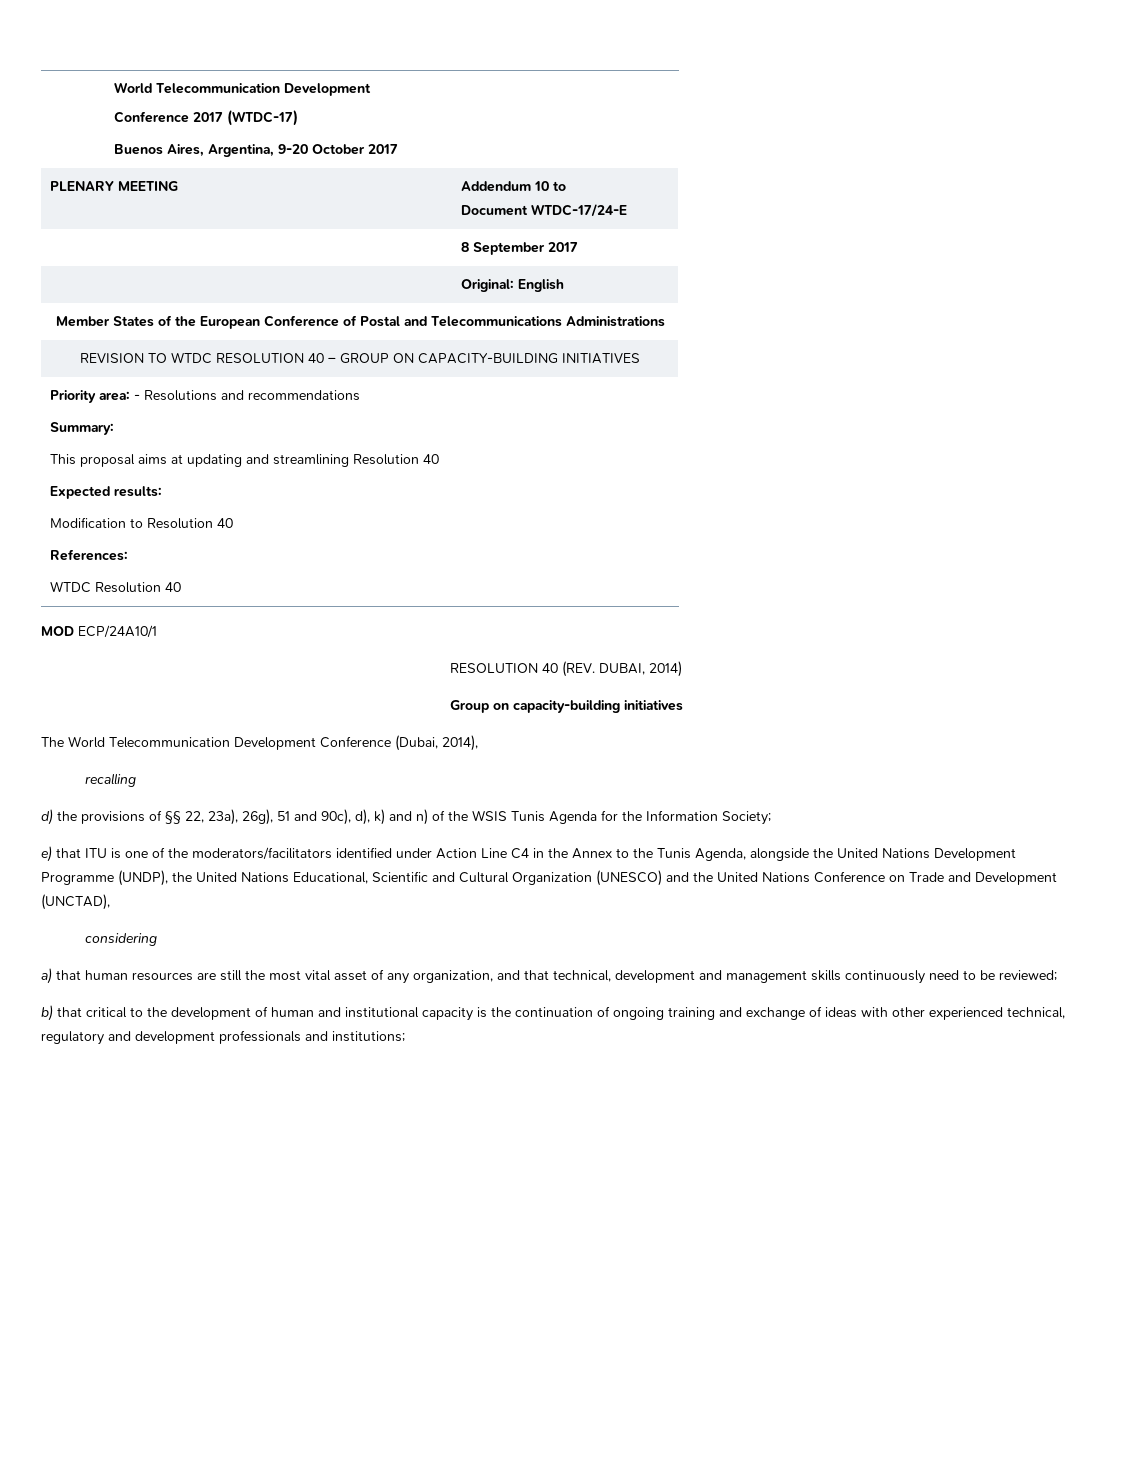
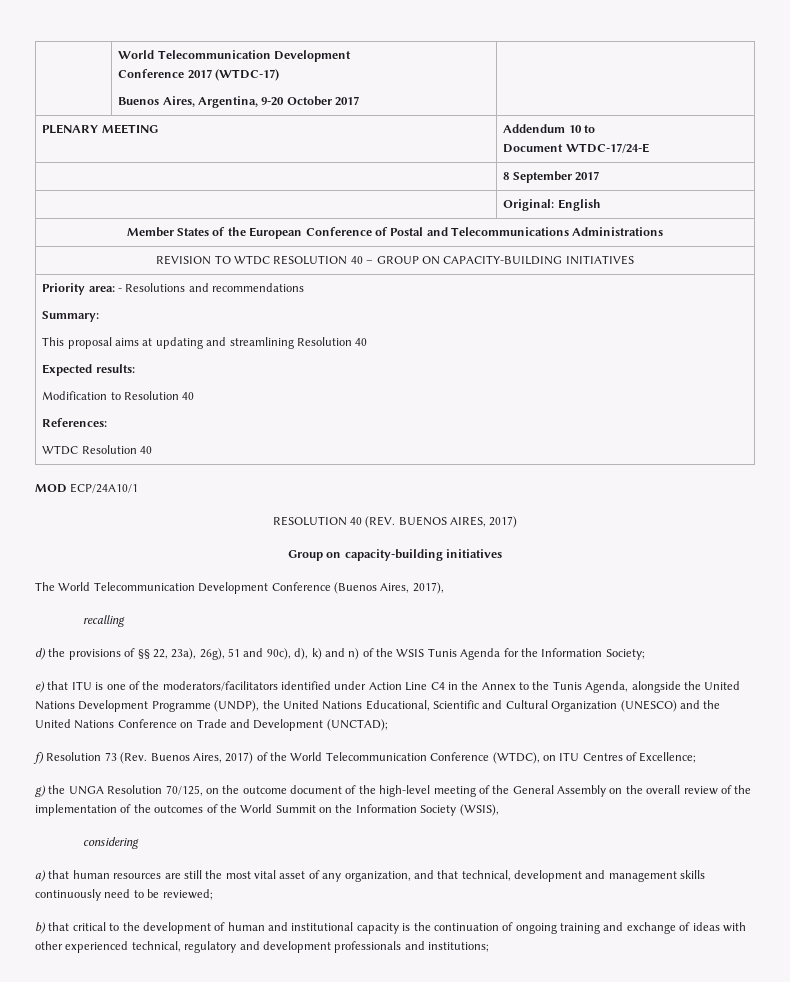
- RESOLUTION 40 (REV. DUBAI, 2014)
+ RESOLUTION 40 (REV. BUENOS AIRES, 2017)
- The World Telecommunication Development Conference (Dubai, 2014),
+ The World Telecommunication Development Conference (Buenos Aires, 2017),
- e) that ITU is one of the moderators/facilitators identified under Action Line C4 in the Annex to the Tunis Agenda, alongside the United Nations Development Programme (UNDP), the United Nations Educational, Scientific and Cultural Organization (UNESCO) and the United Nations Conference on Trade and Development (UNCTAD),
+ e) that ITU is one of the moderators/facilitators identified under Action Line C4 in the Annex to the Tunis Agenda, alongside the United Nations Development Programme (UNDP), the United Nations Educational, Scientific and Cultural Organization (UNESCO) and the United Nations Conference on Trade and Development (UNCTAD);
+ f) Resolution 73 (Rev. Buenos Aires, 2017) of the World Telecommunication Conference (WTDC), on ITU Centres of Excellence;
+ g) the UNGA Resolution 70/125, on the outcome document of the high-level meeting of the General Assembly on the overall review of the implementation of the outcomes of the World Summit on the Information Society (WSIS),

